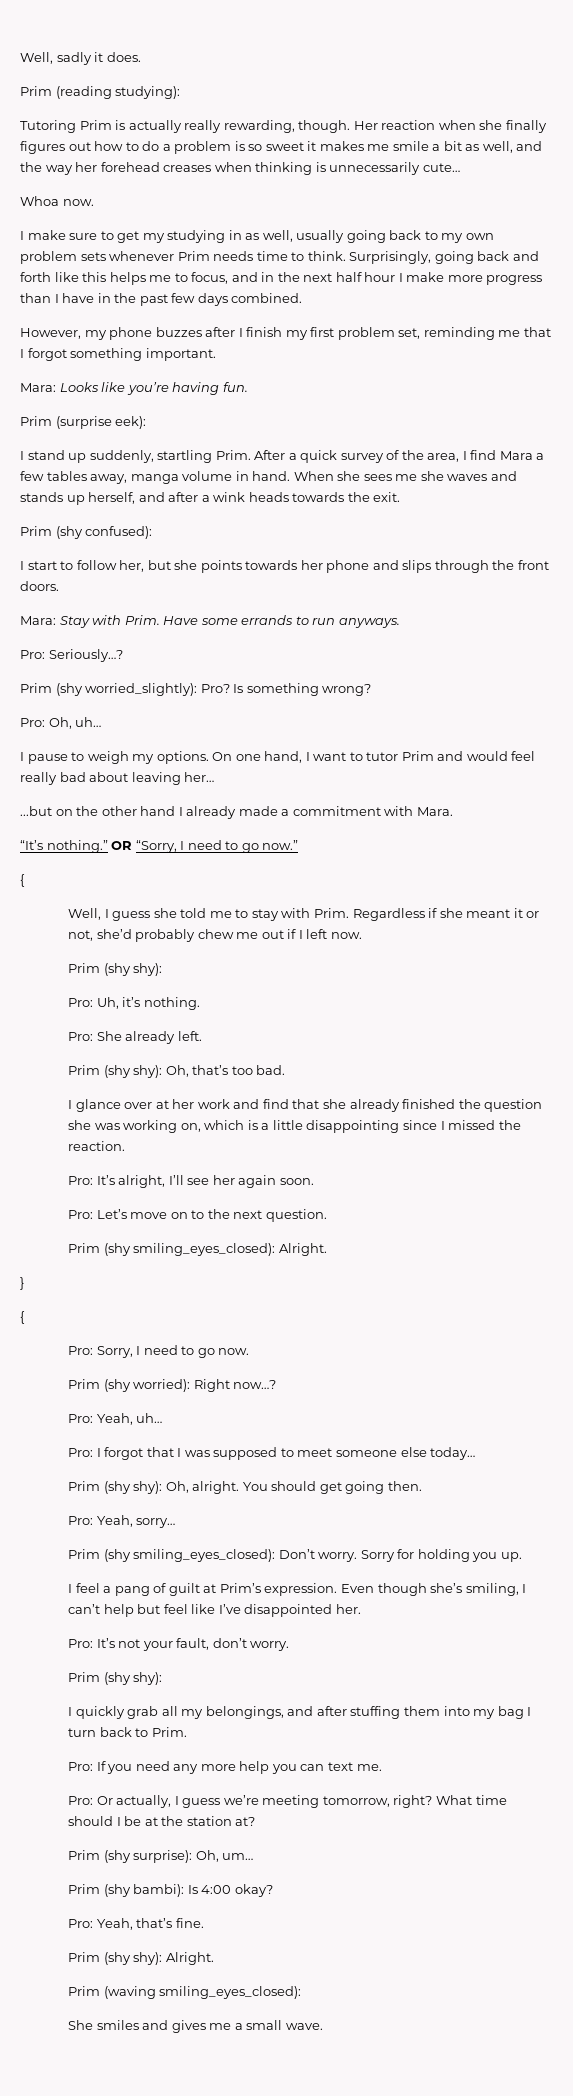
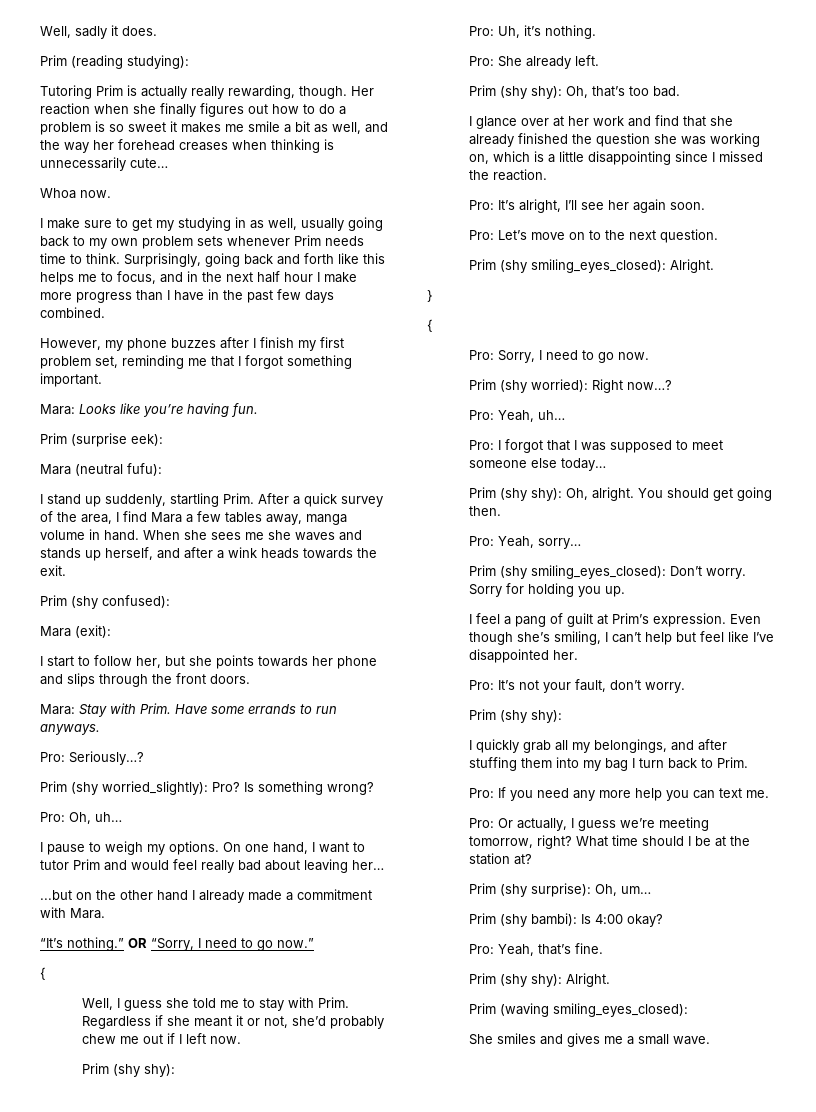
+ Mara (neutral fufu):
+ Mara (exit):

